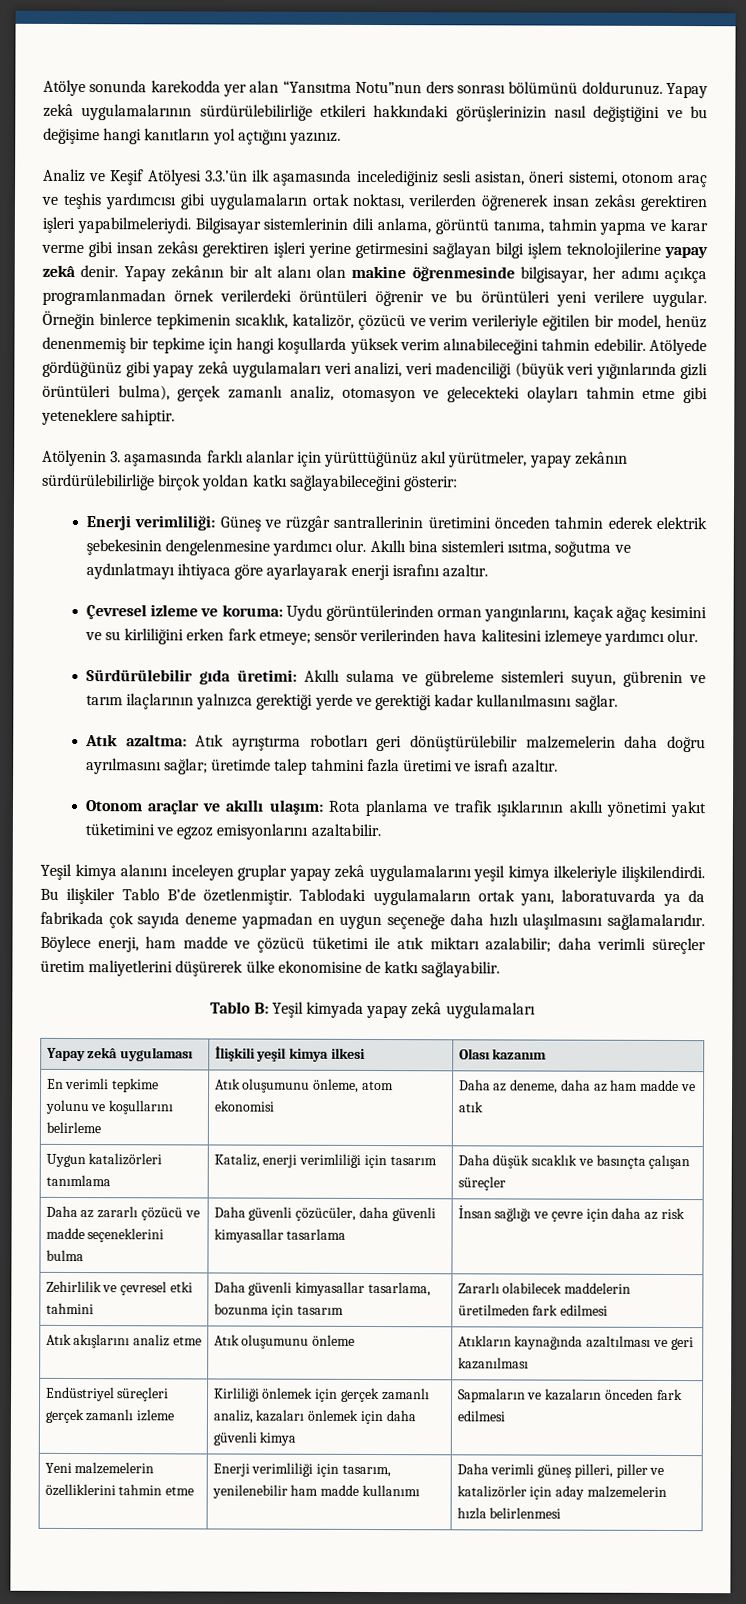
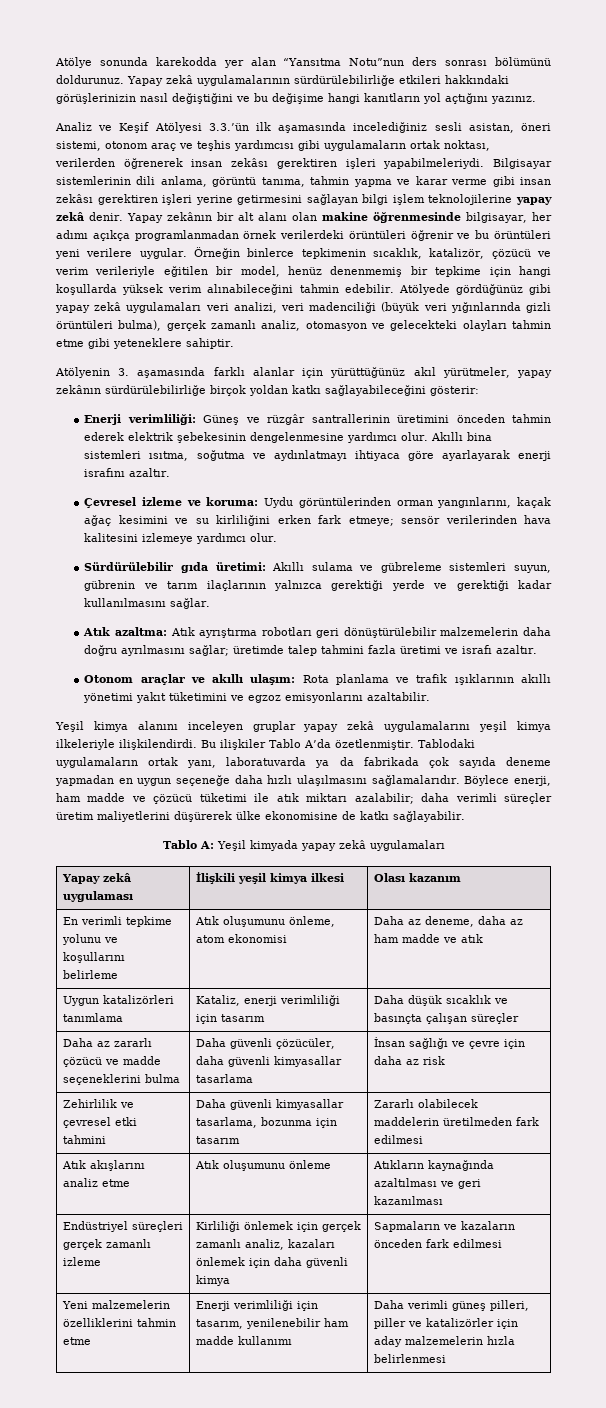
- Bu ilişkiler Tablo B’de özetlenmiştir.
+ Bu ilişkiler Tablo A’da özetlenmiştir.
- Tablo B: Yeşil kimyada yapay zekâ uygulamaları
+ Tablo A: Yeşil kimyada yapay zekâ uygulamaları

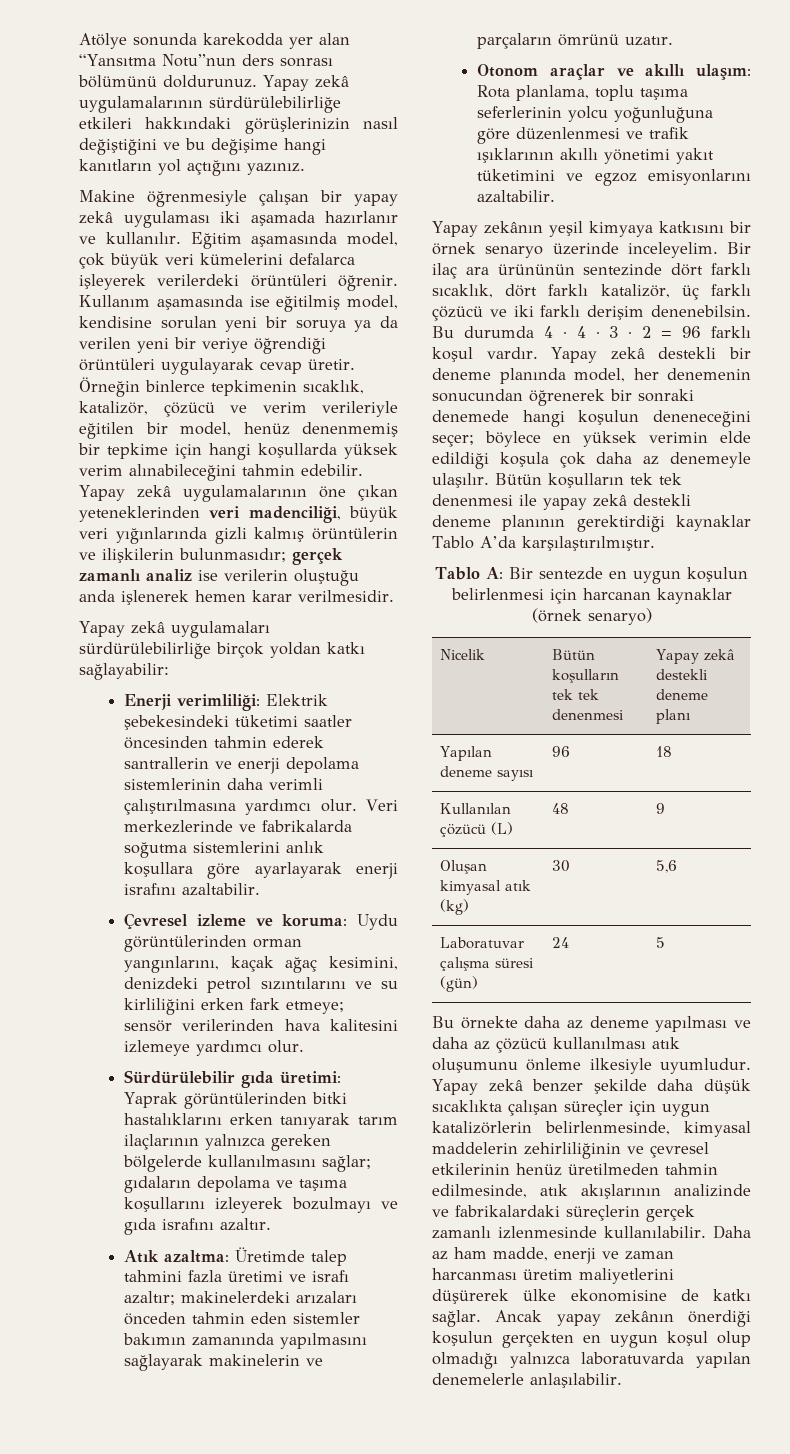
- Analiz ve Keşif Atölyesi 3.3.’ün ilk aşamasında incelediğiniz sesli asistan, öneri sistemi, otonom araç ve teşhis yardımcısı gibi uygulamaların ortak noktası, verilerden öğrenerek insan zekâsı gerektiren işleri yapabilmeleriydi. Bilgisayar sistemlerinin dili anlama, görüntü tanıma, tahmin yapma ve karar verme gibi insan zekâsı gerektiren işleri yerine getirmesini sağlayan bilgi işlem teknolojilerine yapay zekâ denir. Yapay zekânın bir alt alanı olan makine öğrenmesinde bilgisayar, her adımı açıkça programlanmadan örnek verilerdeki örüntüleri öğrenir ve bu örüntüleri yeni verilere uygular.
+ Makine öğrenmesiyle çalışan bir yapay zekâ uygulaması iki aşamada hazırlanır ve kullanılır. Eğitim aşamasında model, çok büyük veri kümelerini defalarca işleyerek verilerdeki örüntüleri öğrenir. Kullanım aşamasında ise eğitilmiş model, kendisine sorulan yeni bir soruya ya da verilen yeni bir veriye öğrendiği örüntüleri uygulayarak cevap üretir.
- Atölyede gördüğünüz gibi yapay zekâ uygulamaları veri analizi, veri madenciliği (büyük veri yığınlarında gizli örüntüleri bulma), gerçek zamanlı analiz, otomasyon ve gelecekteki olayları tahmin etme gibi yeteneklere sahiptir.
- Atölyenin 3. aşamasında farklı alanlar için yürüttüğünüz akıl yürütmeler, yapay zekânın sürdürülebilirliğe birçok yoldan katkı sağlayabileceğini gösterir:
+ Yapay zekâ uygulamalarının öne çıkan yeteneklerinden veri madenciliği, büyük veri yığınlarında gizli kalmış örüntülerin ve ilişkilerin bulunmasıdır; gerçek zamanlı analiz ise verilerin oluştuğu anda işlenerek hemen karar verilmesidir.
+ Yapay zekâ uygulamaları sürdürülebilirliğe birçok yoldan katkı sağlayabilir:
- Enerji verimliliği: Güneş ve rüzgâr santrallerinin üretimini önceden tahmin ederek elektrik şebekesinin dengelenmesine yardımcı olur. Akıllı bina sistemleri ısıtma, soğutma ve aydınlatmayı ihtiyaca göre ayarlayarak enerji israfını azaltır.
+ Enerji verimliliği: Elektrik şebekesindeki tüketimi saatler öncesinden tahmin ederek santrallerin ve enerji depolama sistemlerinin daha verimli çalıştırılmasına yardımcı olur. Veri merkezlerinde ve fabrikalarda soğutma sistemlerini anlık koşullara göre ayarlayarak enerji israfını azaltabilir.
- Çevresel izleme ve koruma: Uydu görüntülerinden orman yangınlarını, kaçak ağaç kesimini ve su kirliliğini erken fark etmeye; sensör verilerinden hava kalitesini izlemeye yardımcı olur.
+ Çevresel izleme ve koruma: Uydu görüntülerinden orman yangınlarını, kaçak ağaç kesimini, denizdeki petrol sızıntılarını ve su kirliliğini erken fark etmeye; sensör verilerinden hava kalitesini izlemeye yardımcı olur.
- Sürdürülebilir gıda üretimi: Akıllı sulama ve gübreleme sistemleri suyun, gübrenin ve tarım ilaçlarının yalnızca gerektiği yerde ve gerektiği kadar kullanılmasını sağlar.
- Atık azaltma: Atık ayrıştırma robotları geri dönüştürülebilir malzemelerin daha doğru ayrılmasını sağlar; üretimde talep tahmini fazla üretimi ve israfı azaltır.
+ Sürdürülebilir gıda üretimi: Yaprak görüntülerinden bitki hastalıklarını erken tanıyarak tarım ilaçlarının yalnızca gereken bölgelerde kullanılmasını sağlar; gıdaların depolama ve taşıma koşullarını izleyerek bozulmayı ve gıda israfını azaltır.
+ Atık azaltma: Üretimde talep tahmini fazla üretimi ve israfı azaltır; makinelerdeki arızaları önceden tahmin eden sistemler bakımın zamanında yapılmasını sağlayarak makinelerin ve parçaların ömrünü uzatır.
- Otonom araçlar ve akıllı ulaşım: Rota planlama ve trafik ışıklarının akıllı yönetimi yakıt tüketimini ve egzoz emisyonlarını azaltabilir.
+ Otonom araçlar ve akıllı ulaşım: Rota planlama, toplu taşıma seferlerinin yolcu yoğunluğuna göre düzenlenmesi ve trafik ışıklarının akıllı yönetimi yakıt tüketimini ve egzoz emisyonlarını azaltabilir.
- Yeşil kimya alanını inceleyen gruplar yapay zekâ uygulamalarını yeşil kimya ilkeleriyle ilişkilendirdi. Bu ilişkiler Tablo A’da özetlenmiştir. Tablodaki uygulamaların ortak yanı, laboratuvarda ya da fabrikada çok sayıda deneme yapmadan en uygun seçeneğe daha hızlı ulaşılmasını sağlamalarıdır. Böylece enerji, ham madde ve çözücü tüketimi ile atık miktarı azalabilir; daha verimli süreçler üretim maliyetlerini düşürerek ülke ekonomisine de katkı sağlayabilir.
- Tablo A: Yeşil kimyada yapay zekâ uygulamaları
- Yapay zekâ uygulaması | İlişkili yeşil kimya ilkesi | Olası kazanım
- En verimli tepkime yolunu ve koşullarını belirleme | Atık oluşumunu önleme, atom ekonomisi | Daha az deneme, daha az ham madde ve atık
- Uygun katalizörleri tanımlama | Kataliz, enerji verimliliği için tasarım | Daha düşük sıcaklık ve basınçta çalışan süreçler
- Daha az zararlı çözücü ve madde seçeneklerini bulma | Daha güvenli çözücüler, daha güvenli kimyasallar tasarlama | İnsan sağlığı ve çevre için daha az risk
- Zehirlilik ve çevresel etki tahmini | Daha güvenli kimyasallar tasarlama, bozunma için tasarım | Zararlı olabilecek maddelerin üretilmeden fark edilmesi
- Atık akışlarını analiz etme | Atık oluşumunu önleme | Atıkların kaynağında azaltılması ve geri kazanılması
- Endüstriyel süreçleri gerçek zamanlı izleme | Kirliliği önlemek için gerçek zamanlı analiz, kazaları önlemek için daha güvenli kimya | Sapmaların ve kazaların önceden fark edilmesi
- Yeni malzemelerin özelliklerini tahmin etme | Enerji verimliliği için tasarım, yenilenebilir ham madde kullanımı | Daha verimli güneş pilleri, piller ve katalizörler için aday malzemelerin hızla belirlenmesi
+ Yapay zekânın yeşil kimyaya katkısını bir örnek senaryo üzerinde inceleyelim. Bir ilaç ara ürününün sentezinde dört farklı sıcaklık, dört farklı katalizör, üç farklı çözücü ve iki farklı derişim denenebilsin. Bu durumda 4 · 4 · 3 · 2 = 96 farklı koşul vardır. Yapay zekâ destekli bir deneme planında model, her denemenin sonucundan öğrenerek bir sonraki denemede hangi koşulun deneneceğini seçer; böylece en yüksek verimin elde edildiği koşula çok daha az denemeyle ulaşılır. Bütün koşulların tek tek denenmesi ile yapay zekâ destekli deneme planının gerektirdiği kaynaklar Tablo A’da karşılaştırılmıştır.
+ Tablo A: Bir sentezde en uygun koşulun belirlenmesi için harcanan kaynaklar (örnek senaryo)
+ Nicelik | Bütün koşulların tek tek denenmesi | Yapay zekâ destekli deneme planı
+ Yapılan deneme sayısı | 96 | 18
+ Kullanılan çözücü (L) | 48 | 9
+ Oluşan kimyasal atık (kg) | 30 | 5,6
+ Laboratuvar çalışma süresi (gün) | 24 | 5
+ Bu örnekte daha az deneme yapılması ve daha az çözücü kullanılması atık oluşumunu önleme ilkesiyle uyumludur. Yapay zekâ benzer şekilde daha düşük sıcaklıkta çalışan süreçler için uygun katalizörlerin belirlenmesinde, kimyasal maddelerin zehirliliğinin ve çevresel etkilerinin henüz üretilmeden tahmin edilmesinde, atık akışlarının analizinde ve fabrikalardaki süreçlerin gerçek zamanlı izlenmesinde kullanılabilir. Daha az ham madde, enerji ve zaman harcanması üretim maliyetlerini düşürerek ülke ekonomisine de katkı sağlar. Ancak yapay zekânın önerdiği koşulun gerçekten en uygun koşul olup olmadığı yalnızca laboratuvarda yapılan denemelerle anlaşılabilir.

